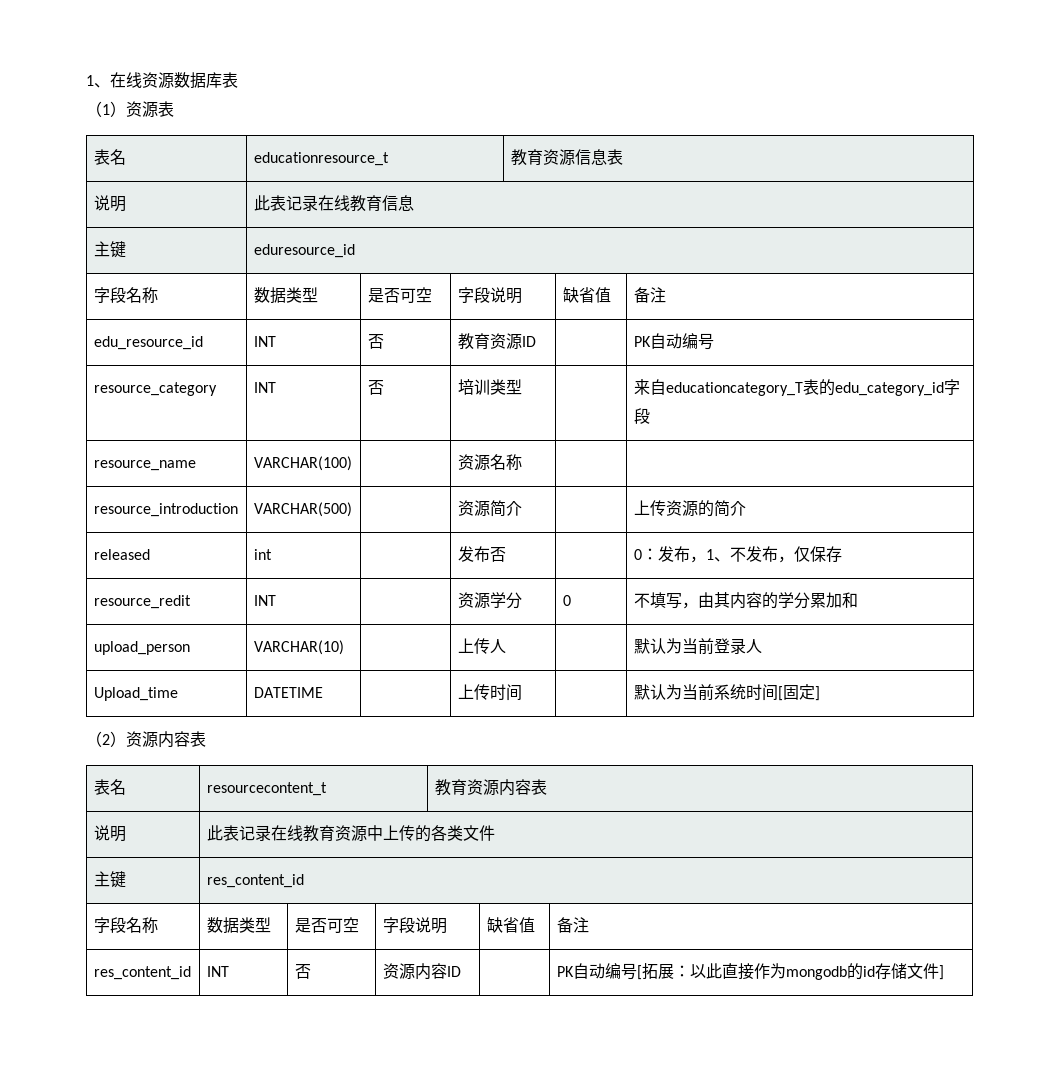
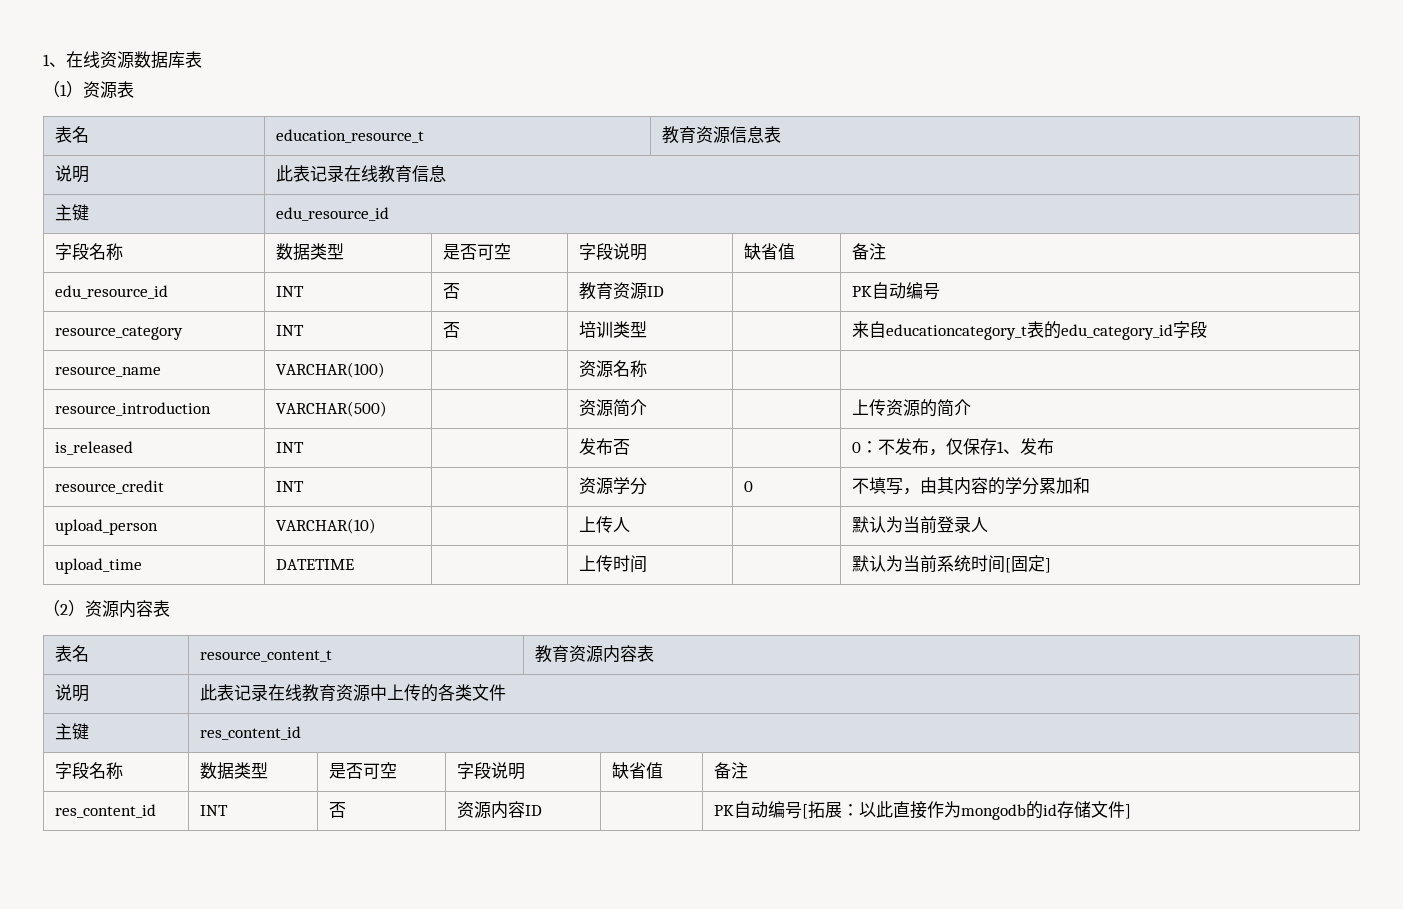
- 表名 | educationresource_t | 教育资源信息表
+ 表名 | education_resource_t | 教育资源信息表
- 主键 | eduresource_id
+ 主键 | edu_resource_id
- resource_category | INT | 否 | 培训类型 | | 来自educationcategory_T表的edu_category_id字段
+ resource_category | INT | 否 | 培训类型 | | 来自educationcategory_t表的edu_category_id字段
- released | int | | 发布否 | | 0：发布，1、不发布，仅保存
- resource_redit | INT | | 资源学分 | 0 | 不填写，由其内容的学分累加和
+ is_released | INT | | 发布否 | | 0：不发布，仅保存1、发布
+ resource_credit | INT | | 资源学分 | 0 | 不填写，由其内容的学分累加和
- Upload_time | DATETIME | | 上传时间 | | 默认为当前系统时间[固定]
+ upload_time | DATETIME | | 上传时间 | | 默认为当前系统时间[固定]
- 表名 | resourcecontent_t | 教育资源内容表
+ 表名 | resource_content_t | 教育资源内容表

